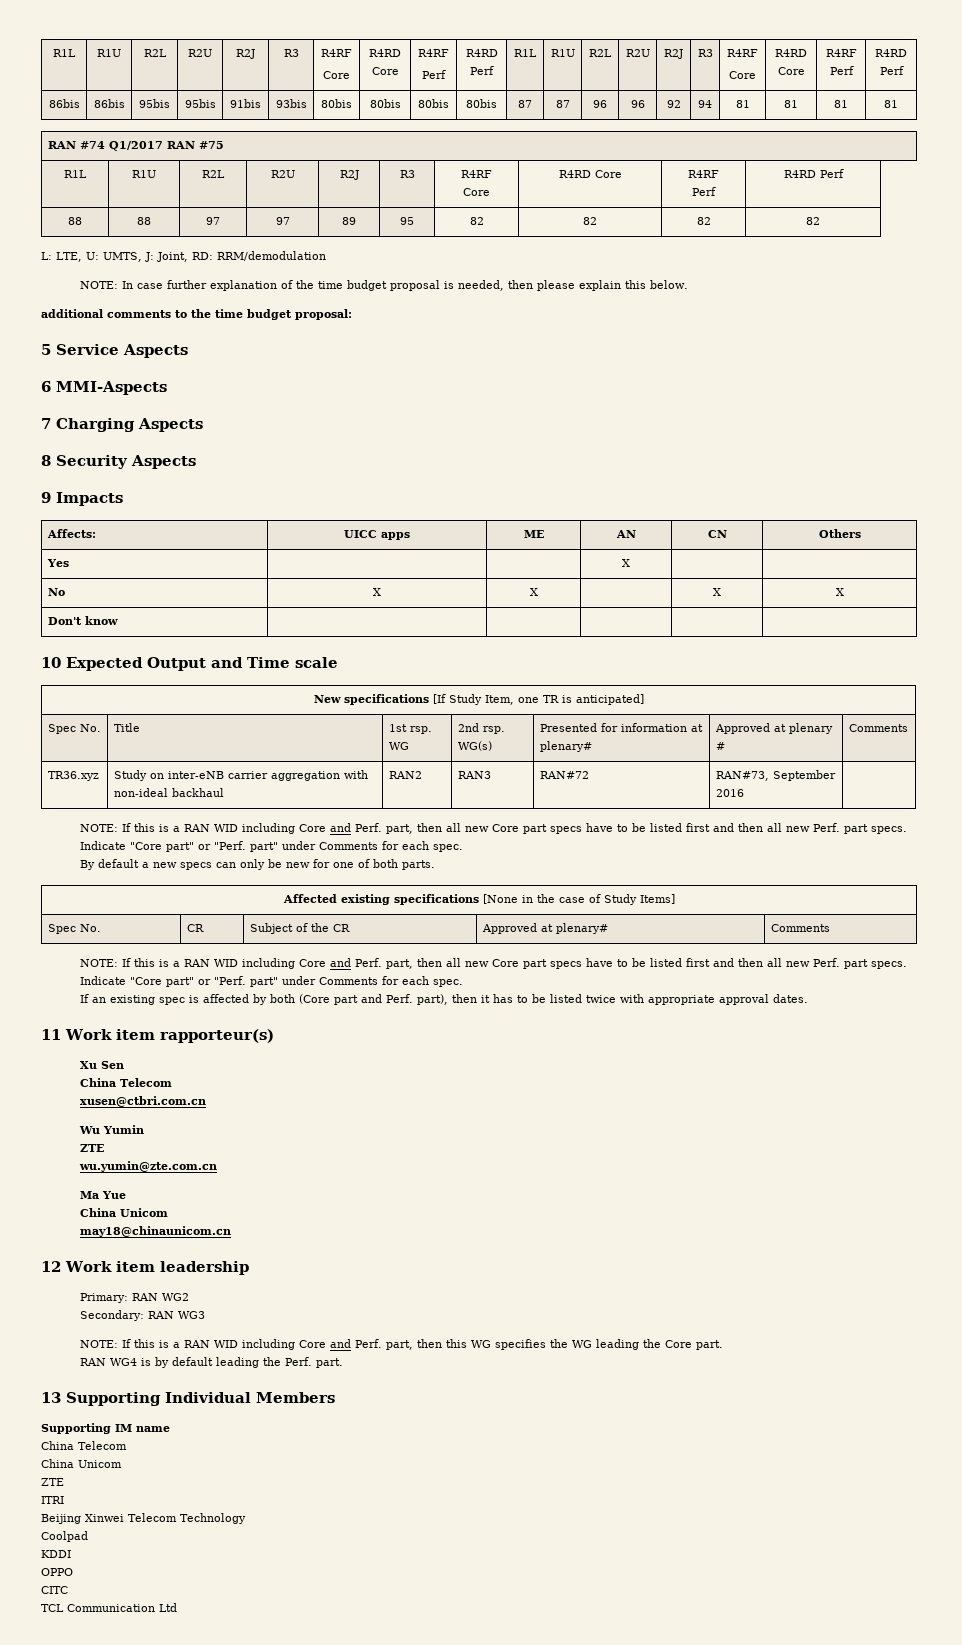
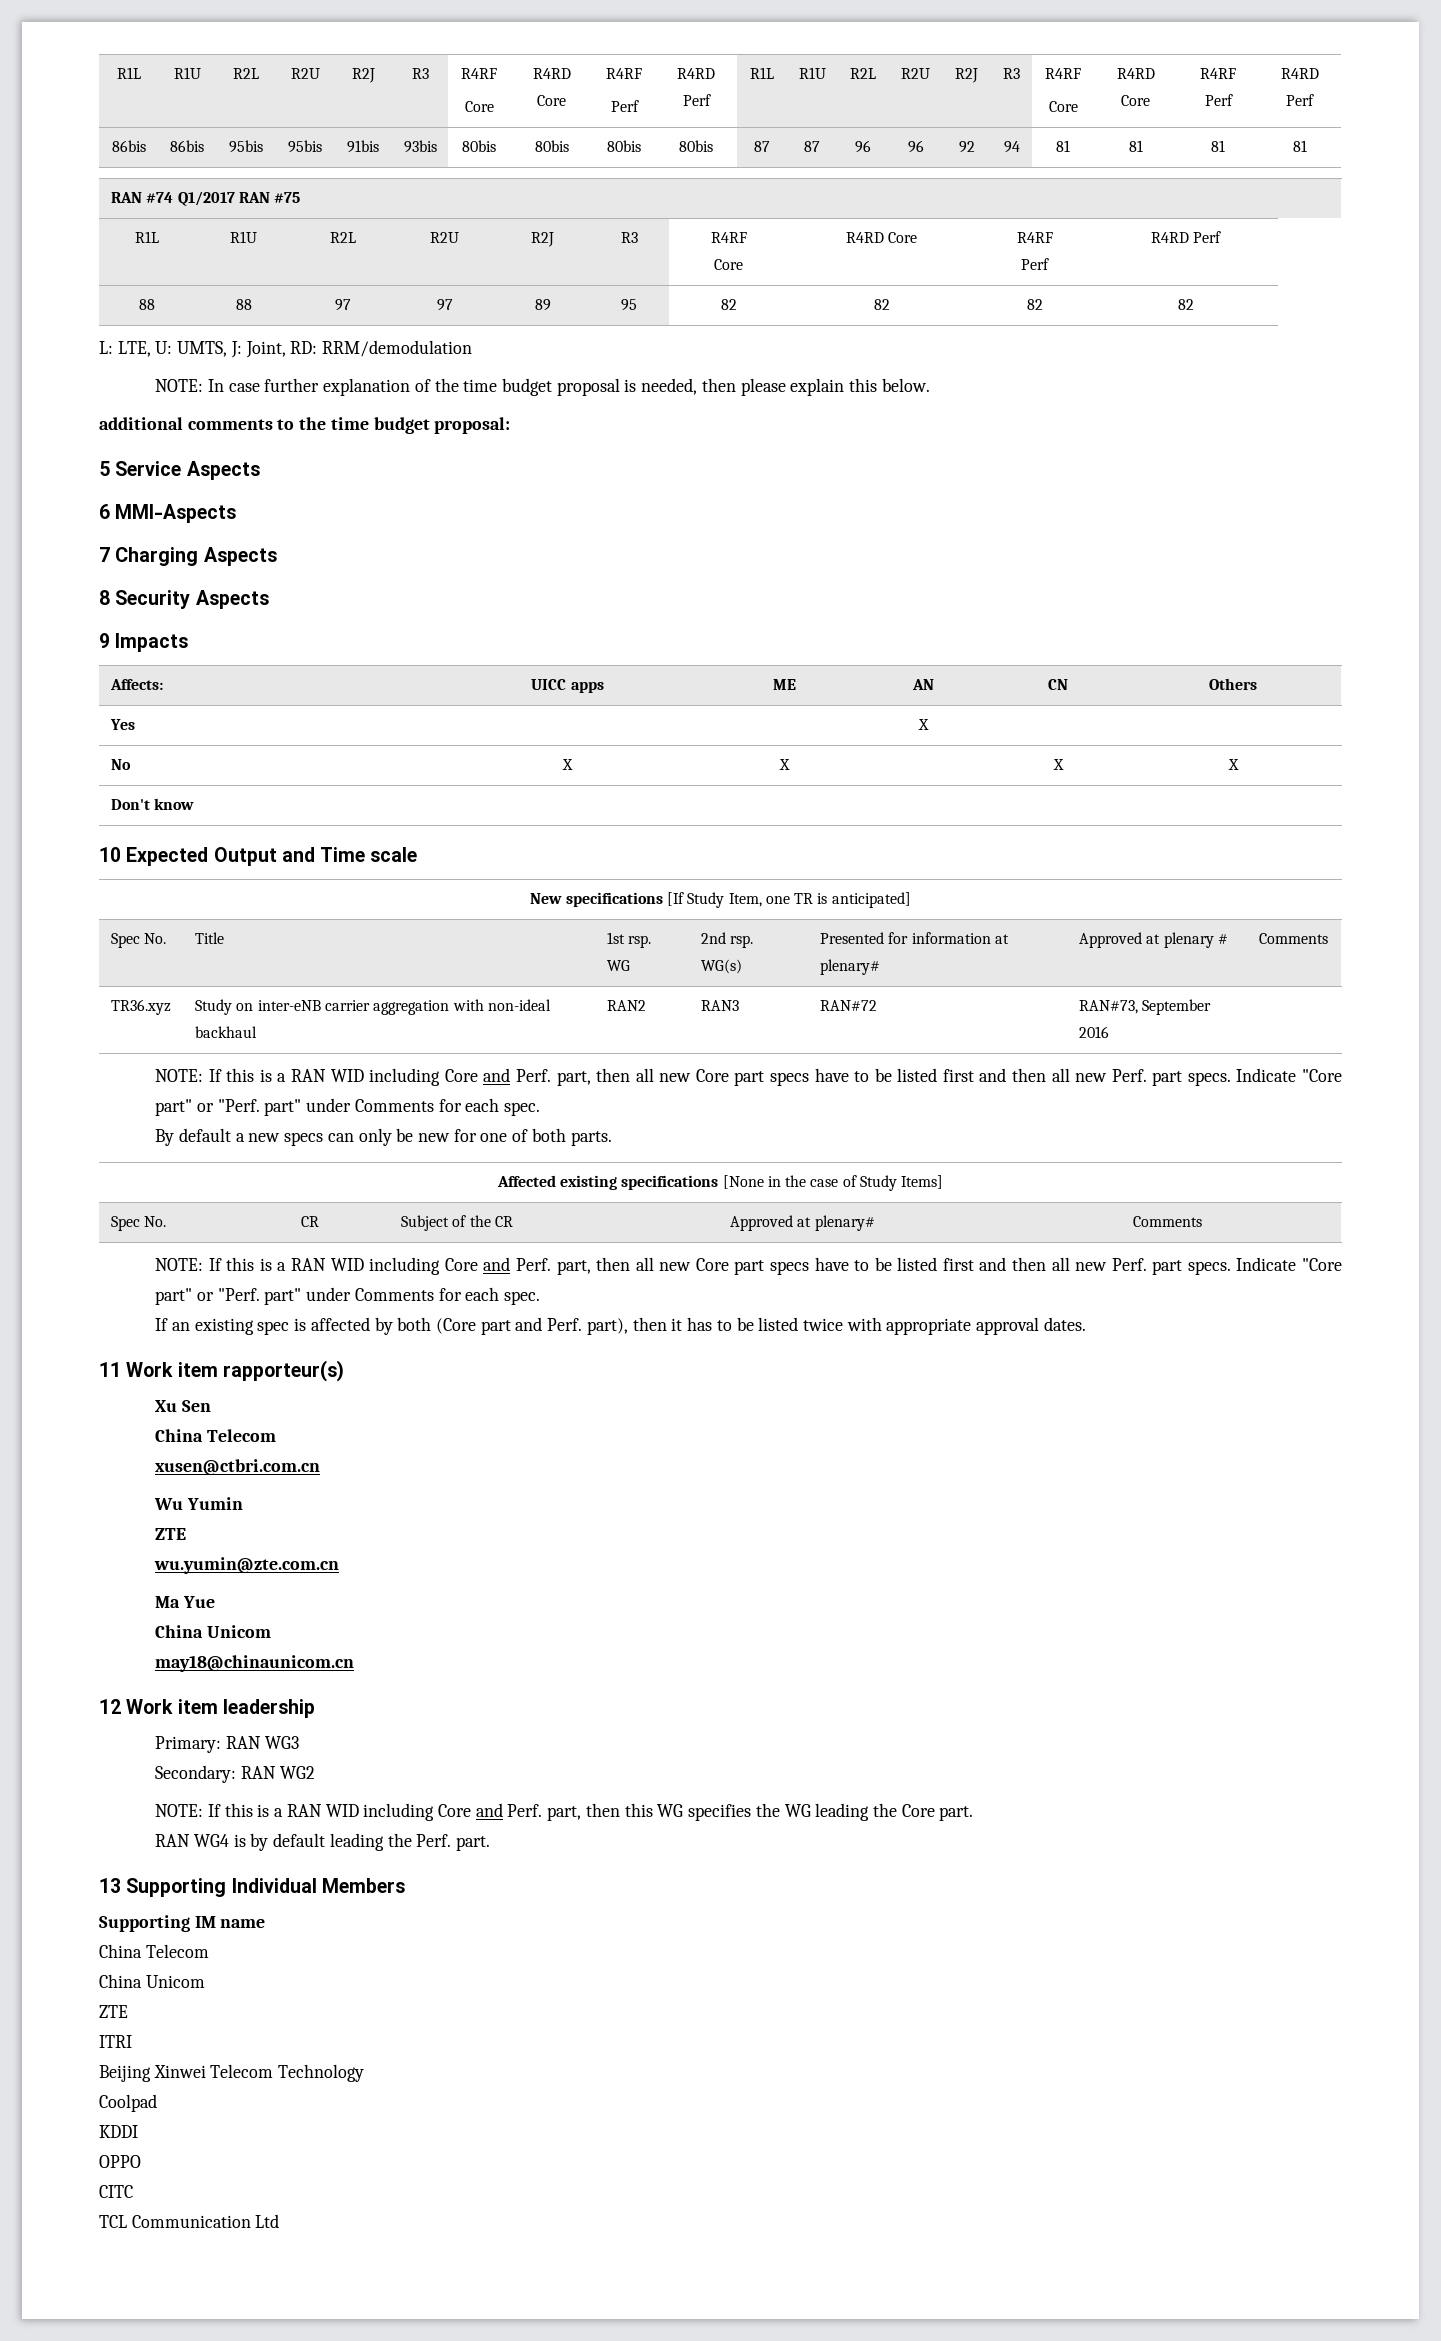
- Primary: RAN WG2
+ Primary: RAN WG3
- Secondary: RAN WG3
+ Secondary: RAN WG2

